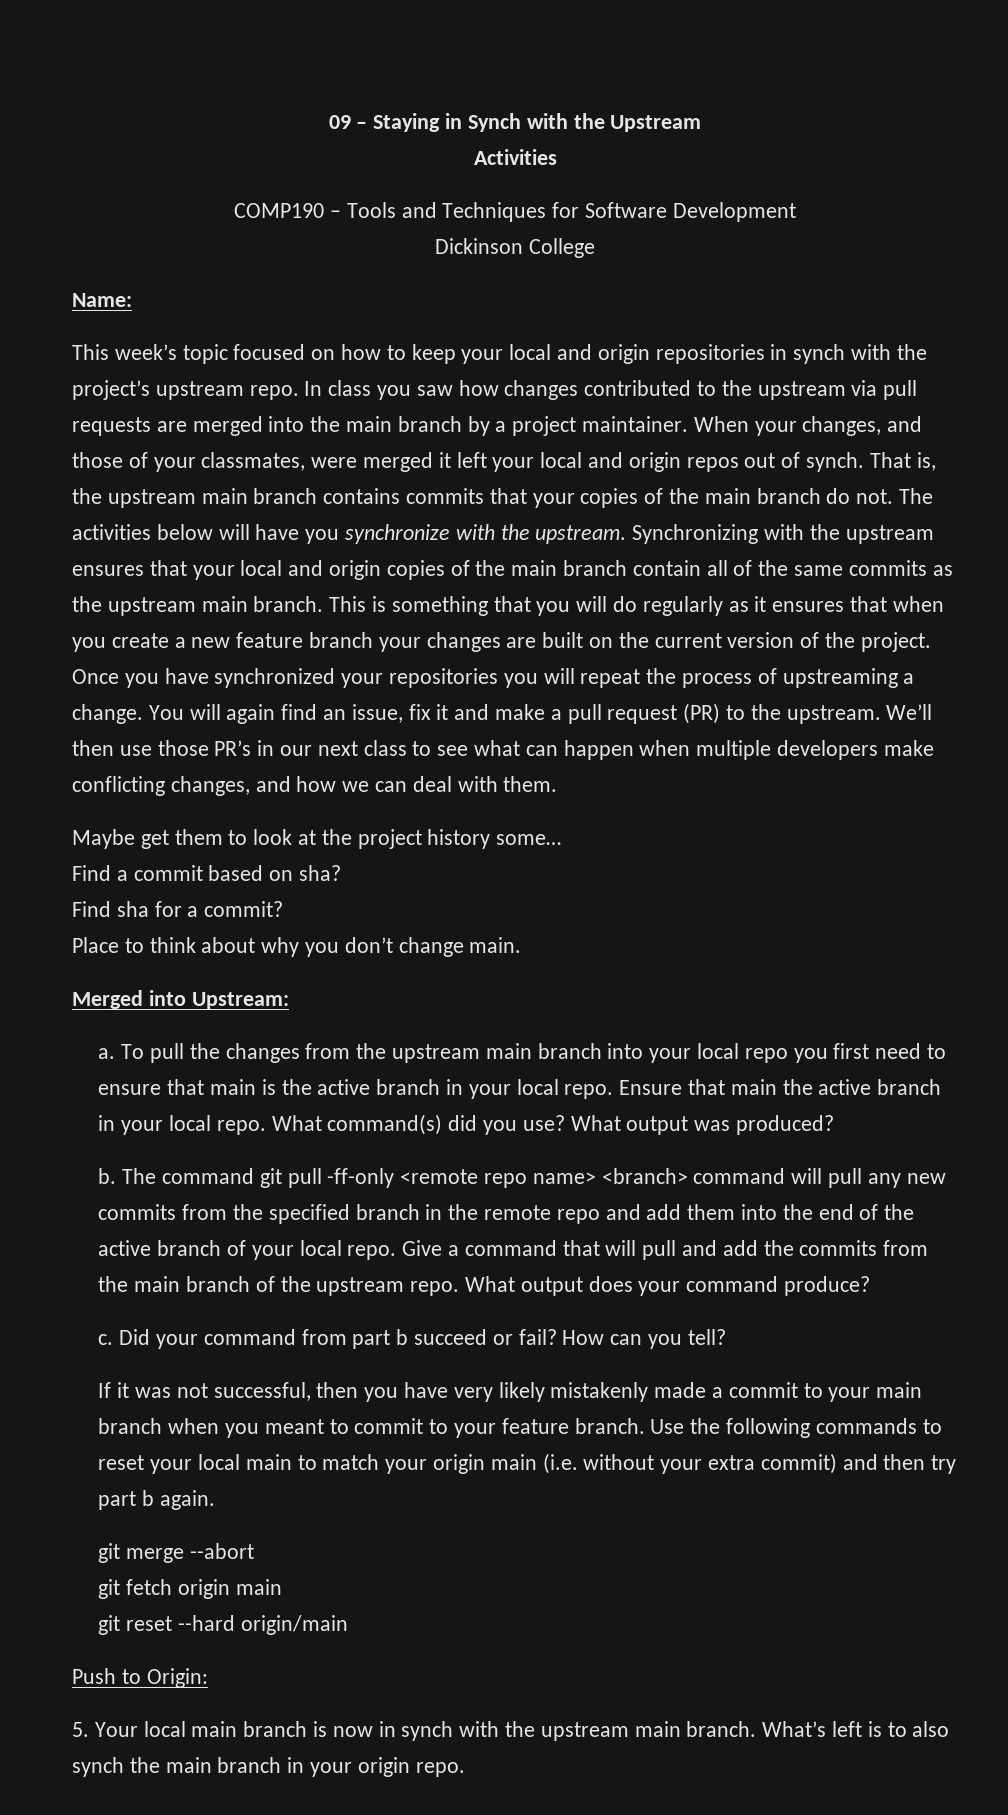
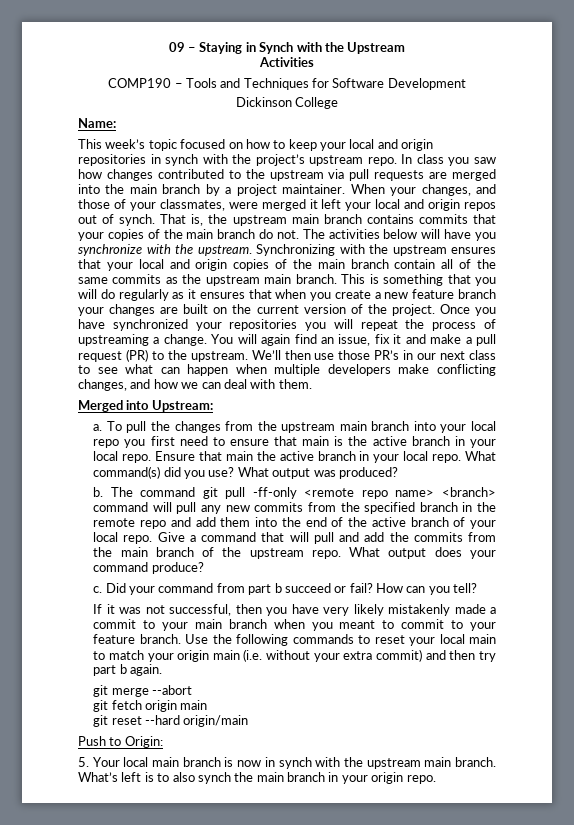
- Maybe get them to look at the project history some…
- Find a commit based on sha?
- Find sha for a commit?
- Place to think about why you don’t change main.

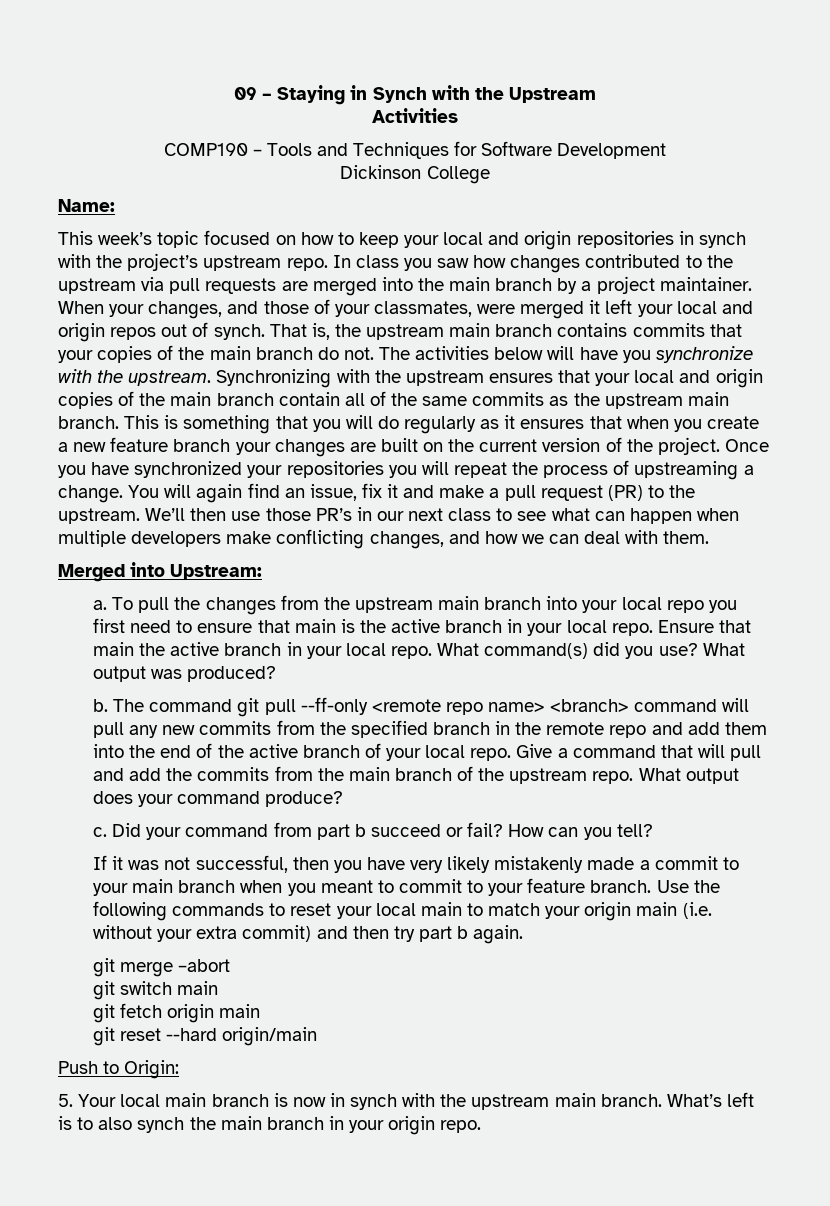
- The command git pull -ff-only <remote repo name> <branch> command will pull any new commits from the specified branch in the remote repo and add them into the end of the active branch of your local repo.
+ The command git pull --ff-only <remote repo name> <branch> command will pull any new commits from the specified branch in the remote repo and add them into the end of the active branch of your local repo.
- git merge --abort
+ git merge –abort
+ git switch main

